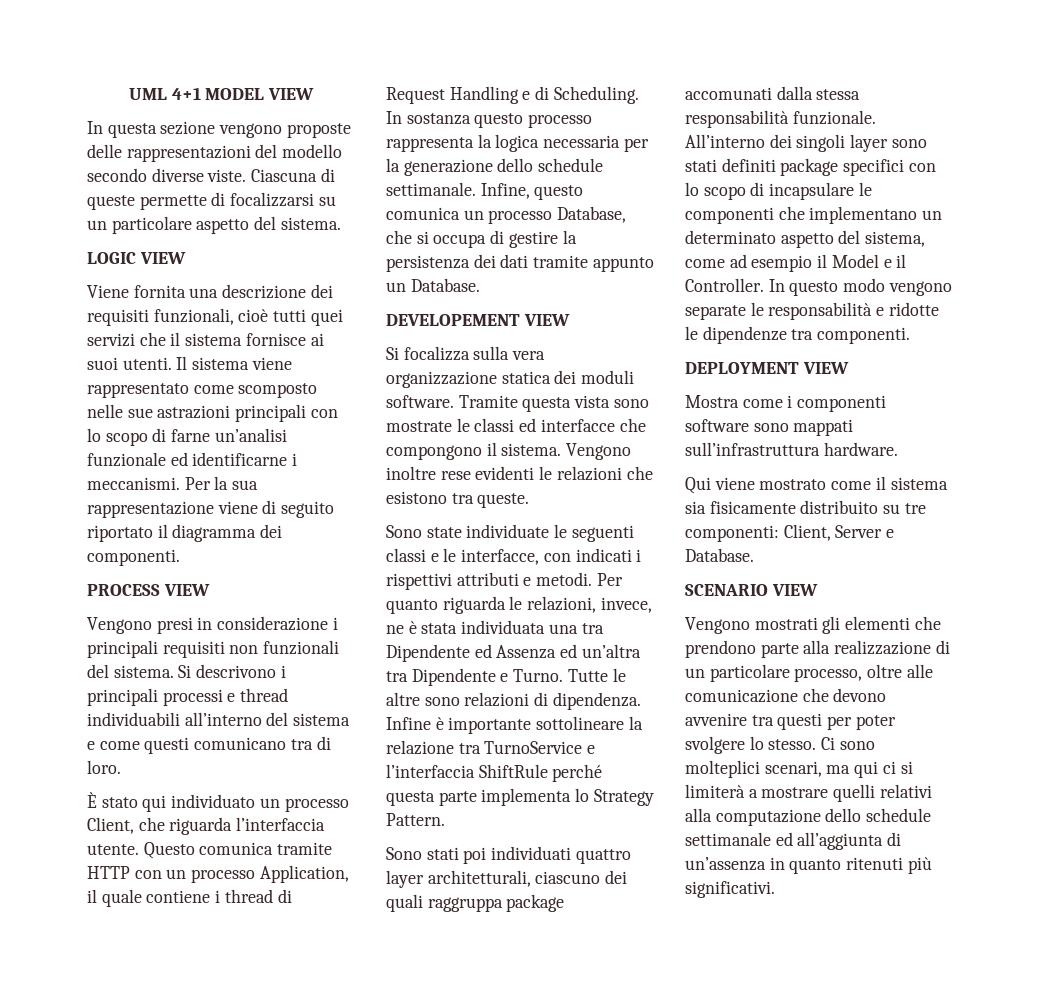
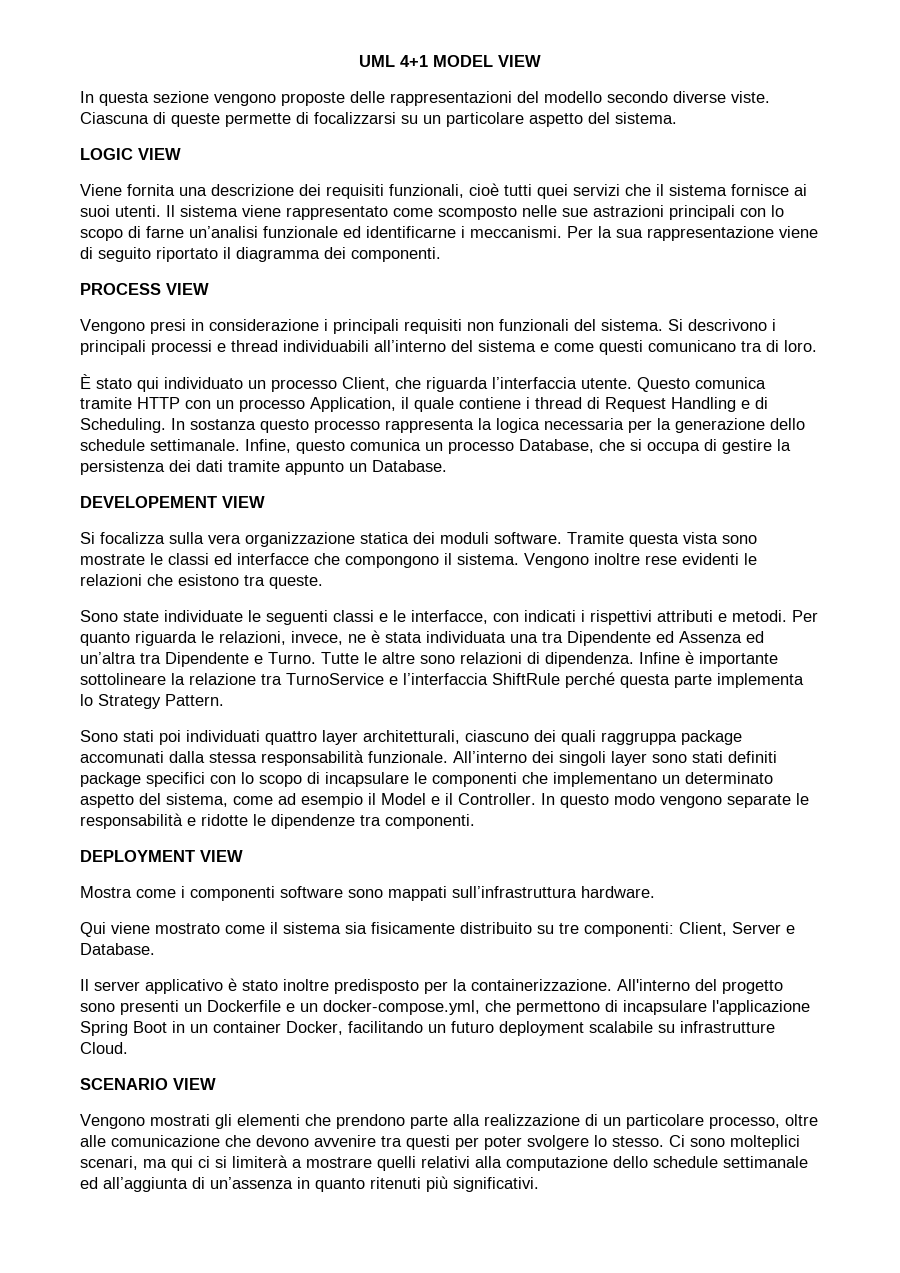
+ Il server applicativo è stato inoltre predisposto per la containerizzazione. All'interno del progetto sono presenti un Dockerfile e un docker-compose.yml, che permettono di incapsulare l'applicazione Spring Boot in un container Docker, facilitando un futuro deployment scalabile su infrastrutture Cloud.

